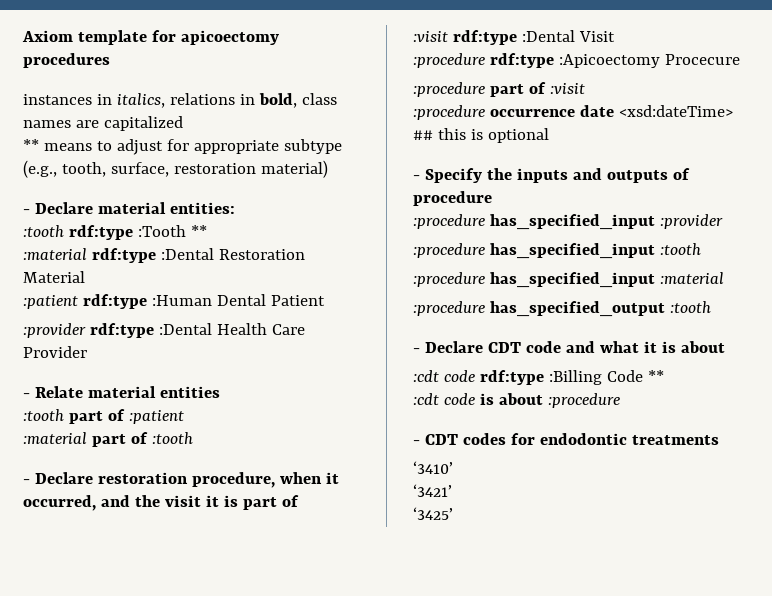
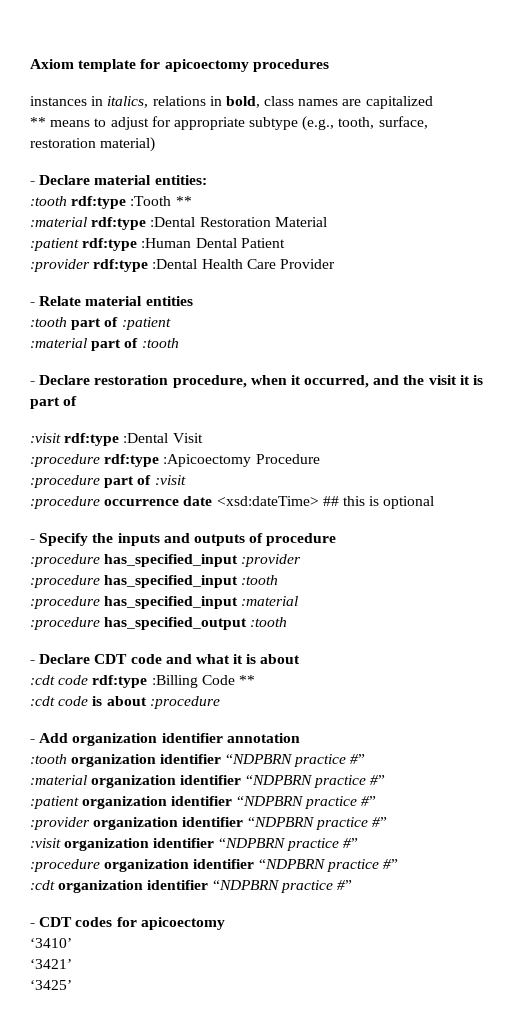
- :procedure rdf:type :Apicoectomy Procecure
+ :procedure rdf:type :Apicoectomy Procedure
+ - Add organization identifier annotation
+ :tooth organization identifier “NDPBRN practice #”
+ :material organization identifier “NDPBRN practice #”
+ :patient organization identifier “NDPBRN practice #”
+ :provider organization identifier “NDPBRN practice #”
+ :visit organization identifier “NDPBRN practice #”
+ :procedure organization identifier “NDPBRN practice #”
+ :cdt organization identifier “NDPBRN practice #”
- - CDT codes for endodontic treatments
+ - CDT codes for apicoectomy

